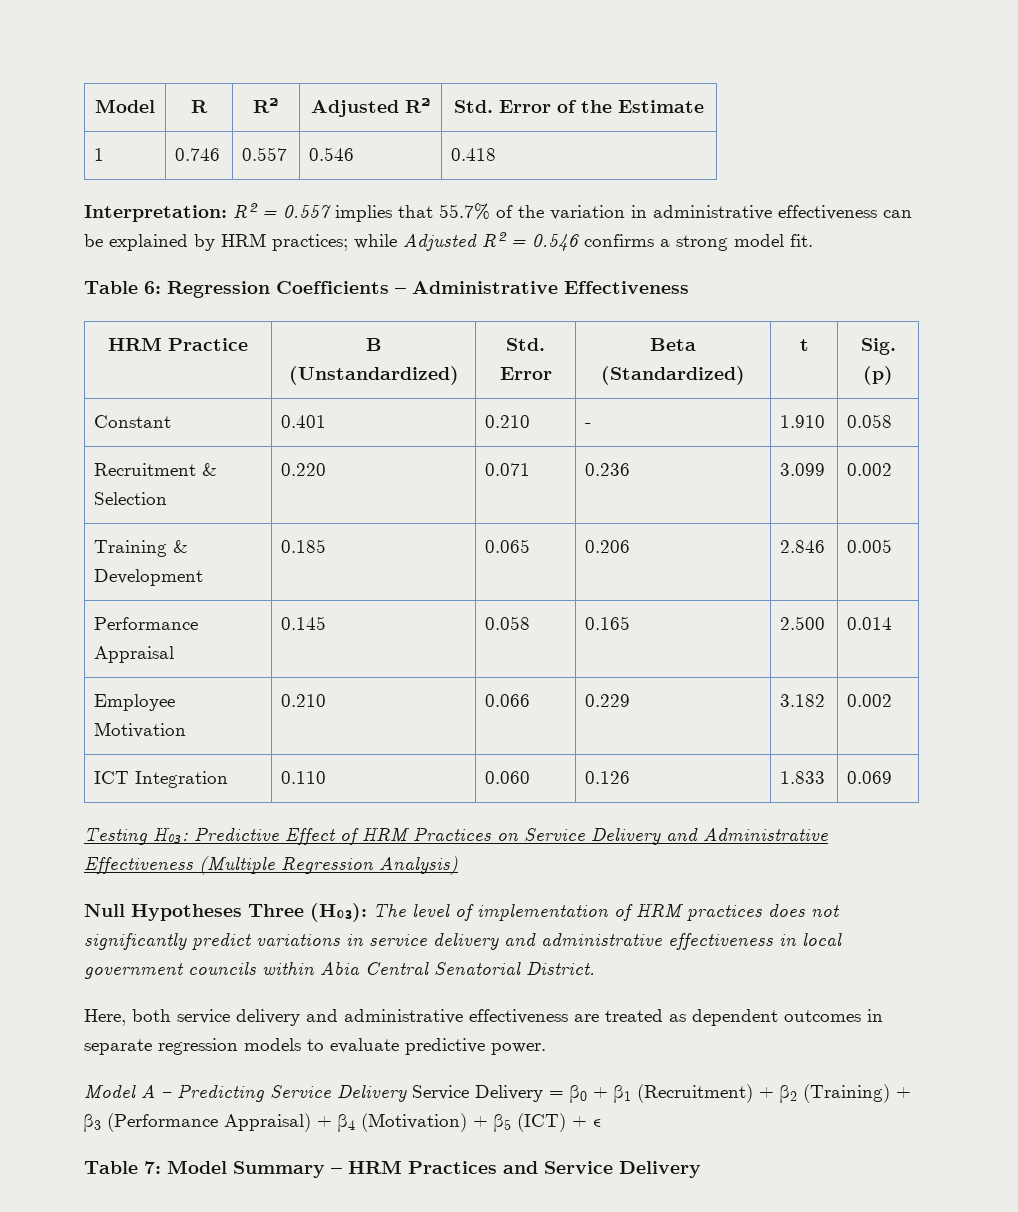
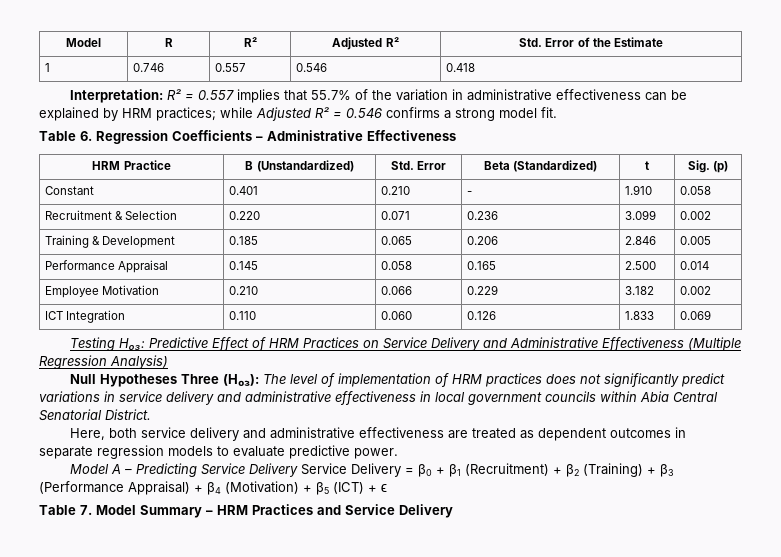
- Table 6: Regression Coefficients – Administrative Effectiveness
+ Table 6. Regression Coefficients – Administrative Effectiveness
- Table 7: Model Summary – HRM Practices and Service Delivery
+ Table 7. Model Summary – HRM Practices and Service Delivery

